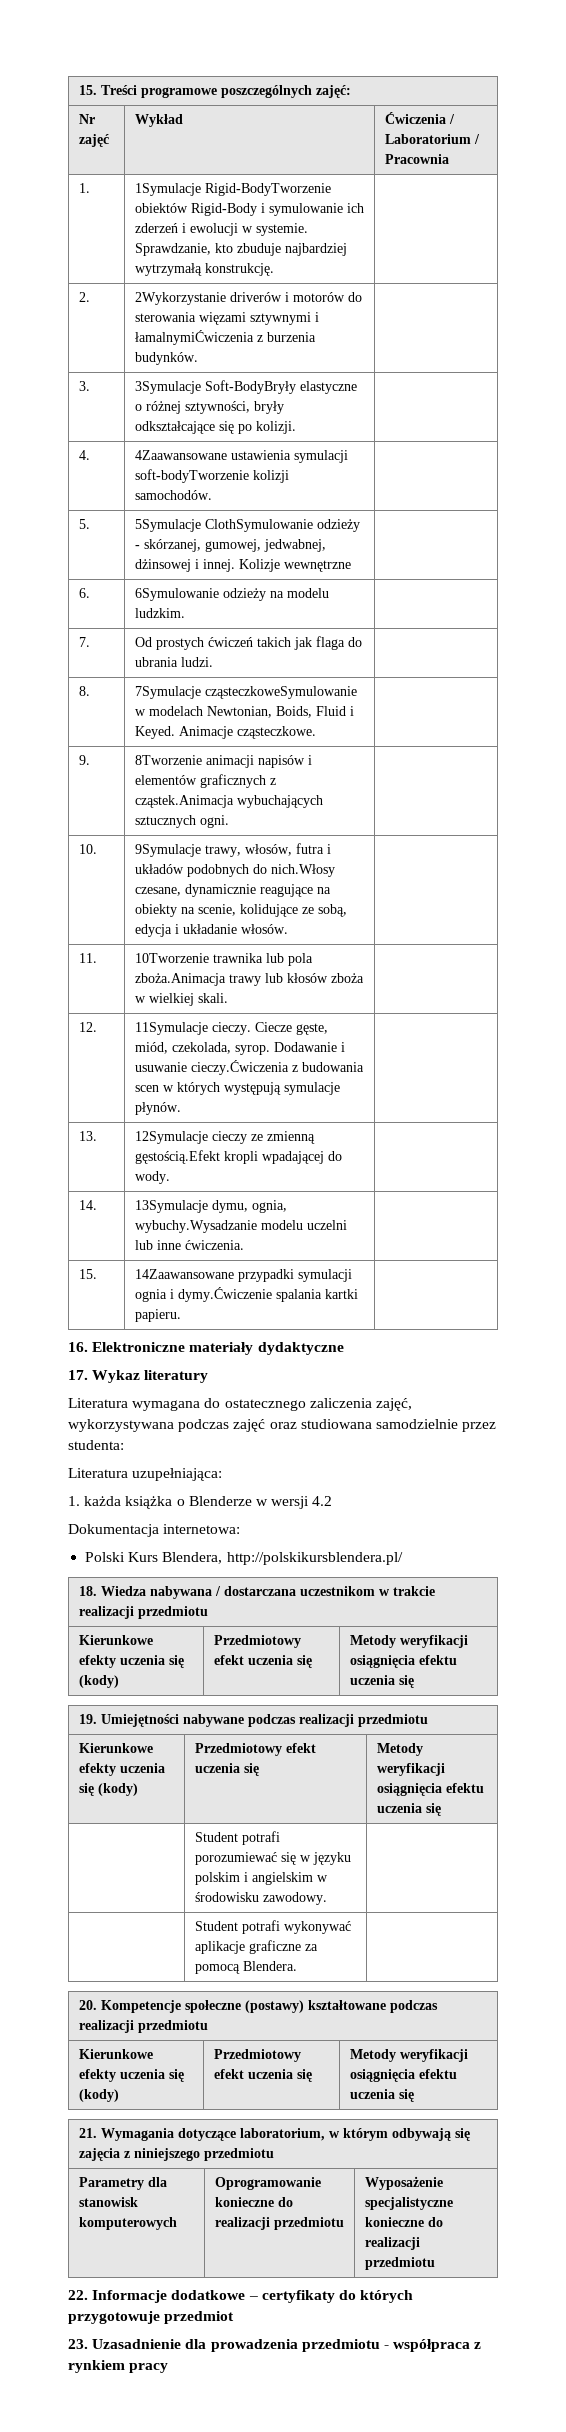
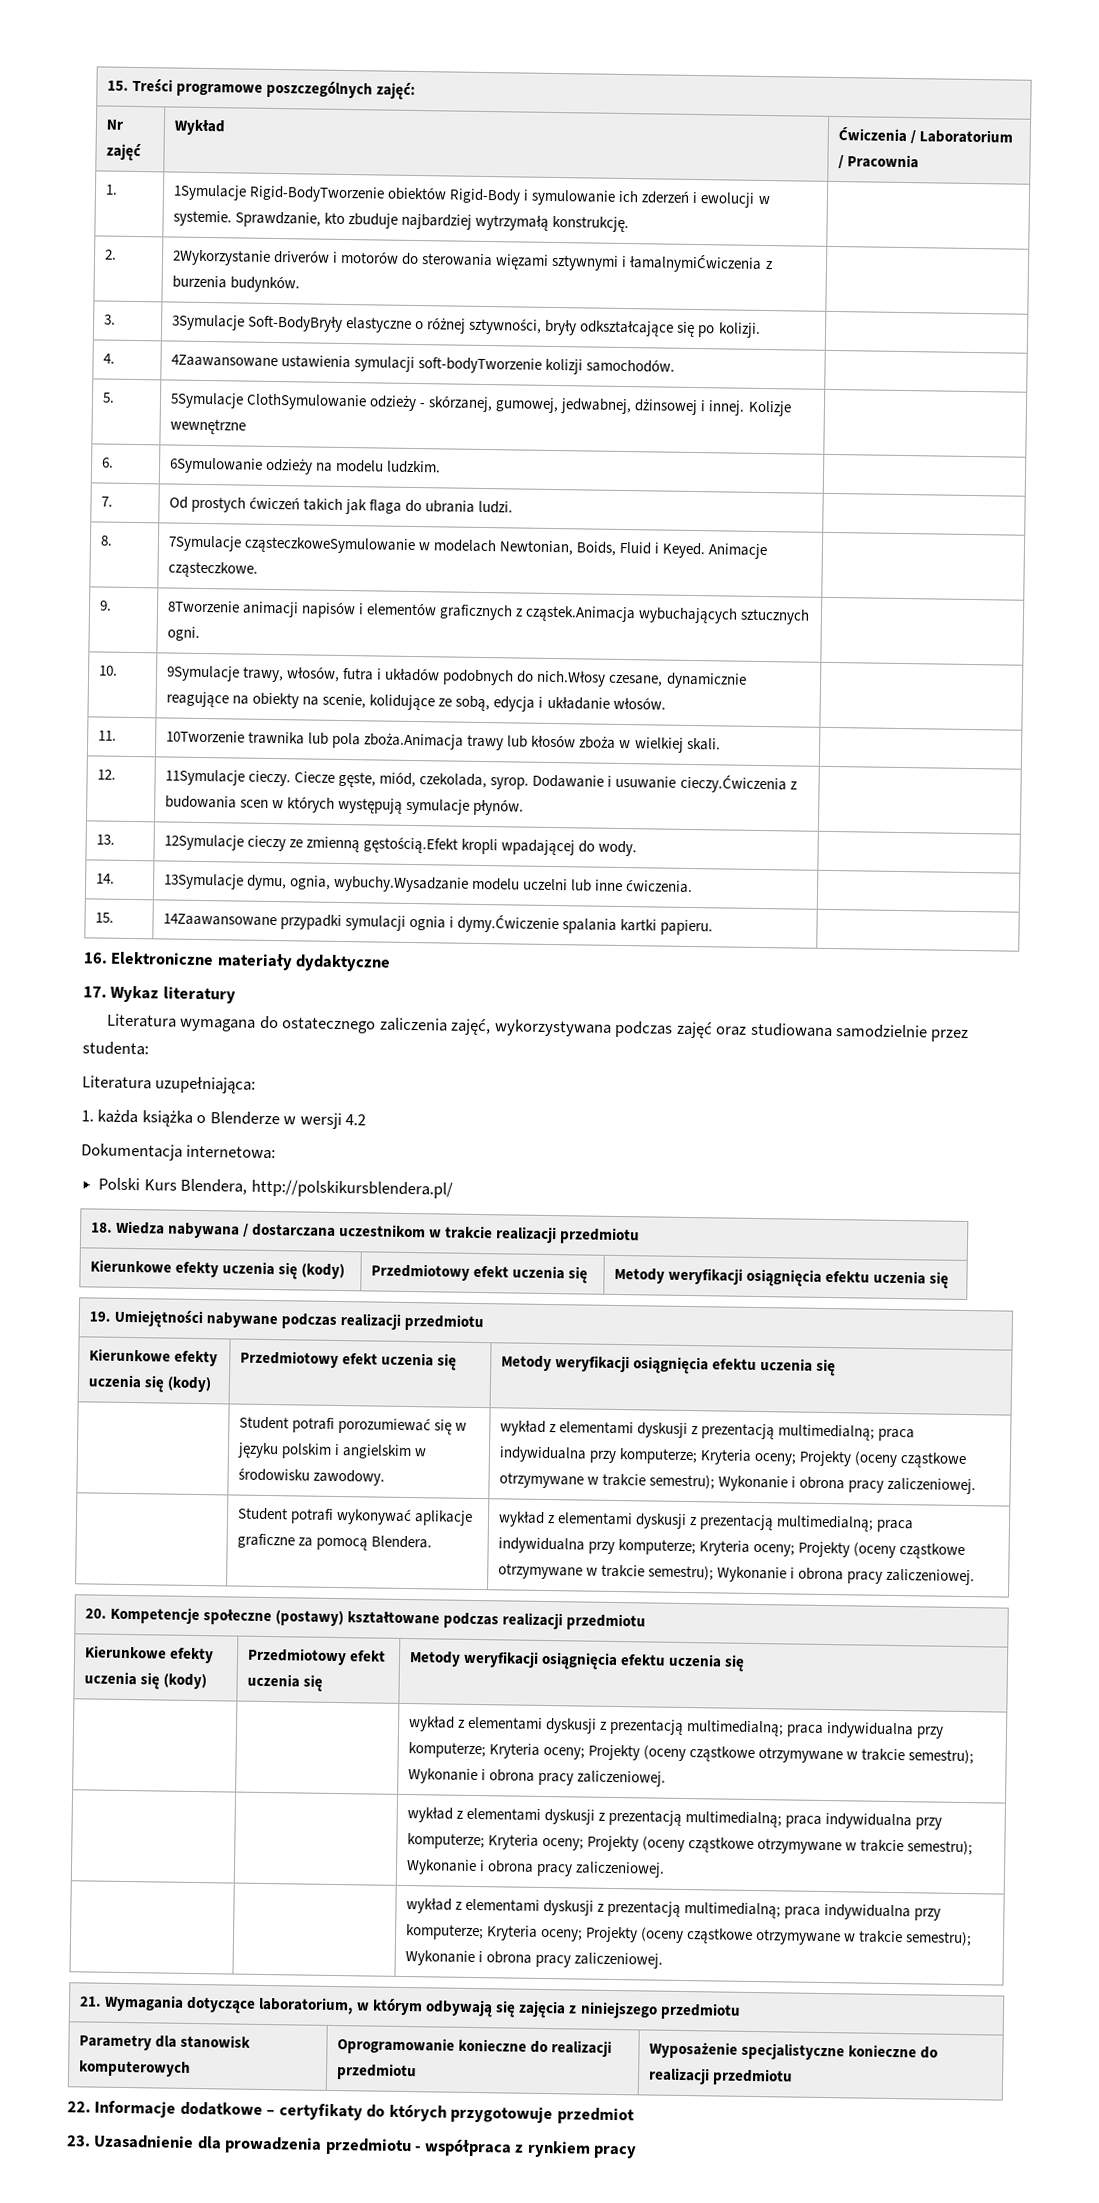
- | Student potrafi porozumiewać się w języku polskim i angielskim w środowisku zawodowy. |
+ | Student potrafi porozumiewać się w języku polskim i angielskim w środowisku zawodowy. | wykład z elementami dyskusji z prezentacją multimedialną; praca indywidualna przy komputerze; Kryteria oceny; Projekty (oceny cząstkowe otrzymywane w trakcie semestru); Wykonanie i obrona pracy zaliczeniowej.
- | Student potrafi wykonywać aplikacje graficzne za pomocą Blendera. |
+ | Student potrafi wykonywać aplikacje graficzne za pomocą Blendera. | wykład z elementami dyskusji z prezentacją multimedialną; praca indywidualna przy komputerze; Kryteria oceny; Projekty (oceny cząstkowe otrzymywane w trakcie semestru); Wykonanie i obrona pracy zaliczeniowej.
  20. Kompetencje społeczne (postawy) kształtowane podczas realizacji przedmiotu
  Kierunkowe efekty uczenia się (kody) | Przedmiotowy efekt uczenia się | Metody weryfikacji osiągnięcia efektu uczenia się
+ | | wykład z elementami dyskusji z prezentacją multimedialną; praca indywidualna przy komputerze; Kryteria oceny; Projekty (oceny cząstkowe otrzymywane w trakcie semestru); Wykonanie i obrona pracy zaliczeniowej.
+ | | wykład z elementami dyskusji z prezentacją multimedialną; praca indywidualna przy komputerze; Kryteria oceny; Projekty (oceny cząstkowe otrzymywane w trakcie semestru); Wykonanie i obrona pracy zaliczeniowej.
+ | | wykład z elementami dyskusji z prezentacją multimedialną; praca indywidualna przy komputerze; Kryteria oceny; Projekty (oceny cząstkowe otrzymywane w trakcie semestru); Wykonanie i obrona pracy zaliczeniowej.

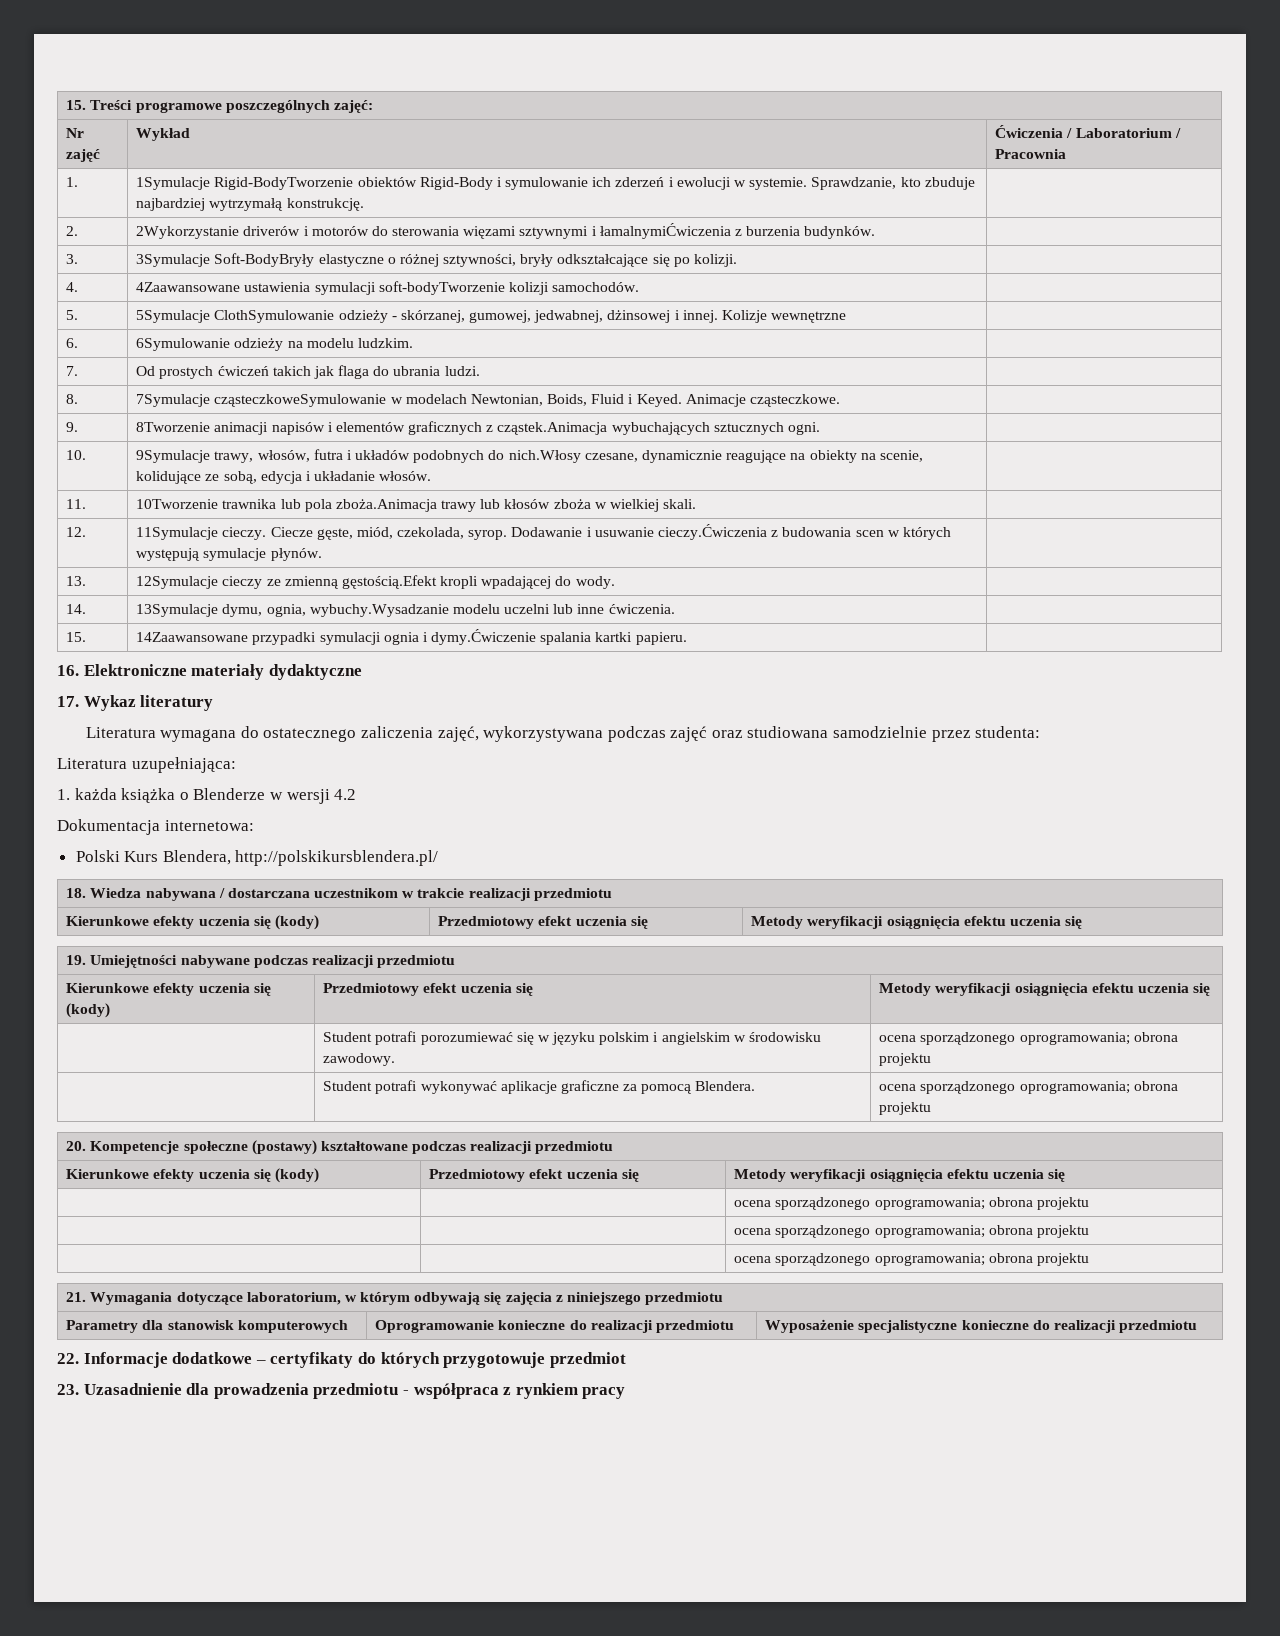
- | Student potrafi porozumiewać się w języku polskim i angielskim w środowisku zawodowy. | wykład z elementami dyskusji z prezentacją multimedialną; praca indywidualna przy komputerze; Kryteria oceny; Projekty (oceny cząstkowe otrzymywane w trakcie semestru); Wykonanie i obrona pracy zaliczeniowej.
+ | Student potrafi porozumiewać się w języku polskim i angielskim w środowisku zawodowy. | ocena sporządzonego oprogramowania; obrona projektu
- | Student potrafi wykonywać aplikacje graficzne za pomocą Blendera. | wykład z elementami dyskusji z prezentacją multimedialną; praca indywidualna przy komputerze; Kryteria oceny; Projekty (oceny cząstkowe otrzymywane w trakcie semestru); Wykonanie i obrona pracy zaliczeniowej.
+ | Student potrafi wykonywać aplikacje graficzne za pomocą Blendera. | ocena sporządzonego oprogramowania; obrona projektu
  20. Kompetencje społeczne (postawy) kształtowane podczas realizacji przedmiotu
  Kierunkowe efekty uczenia się (kody) | Przedmiotowy efekt uczenia się | Metody weryfikacji osiągnięcia efektu uczenia się
- | | wykład z elementami dyskusji z prezentacją multimedialną; praca indywidualna przy komputerze; Kryteria oceny; Projekty (oceny cząstkowe otrzymywane w trakcie semestru); Wykonanie i obrona pracy zaliczeniowej.
- | | wykład z elementami dyskusji z prezentacją multimedialną; praca indywidualna przy komputerze; Kryteria oceny; Projekty (oceny cząstkowe otrzymywane w trakcie semestru); Wykonanie i obrona pracy zaliczeniowej.
- | | wykład z elementami dyskusji z prezentacją multimedialną; praca indywidualna przy komputerze; Kryteria oceny; Projekty (oceny cząstkowe otrzymywane w trakcie semestru); Wykonanie i obrona pracy zaliczeniowej.
+ | | ocena sporządzonego oprogramowania; obrona projektu
+ | | ocena sporządzonego oprogramowania; obrona projektu
+ | | ocena sporządzonego oprogramowania; obrona projektu

